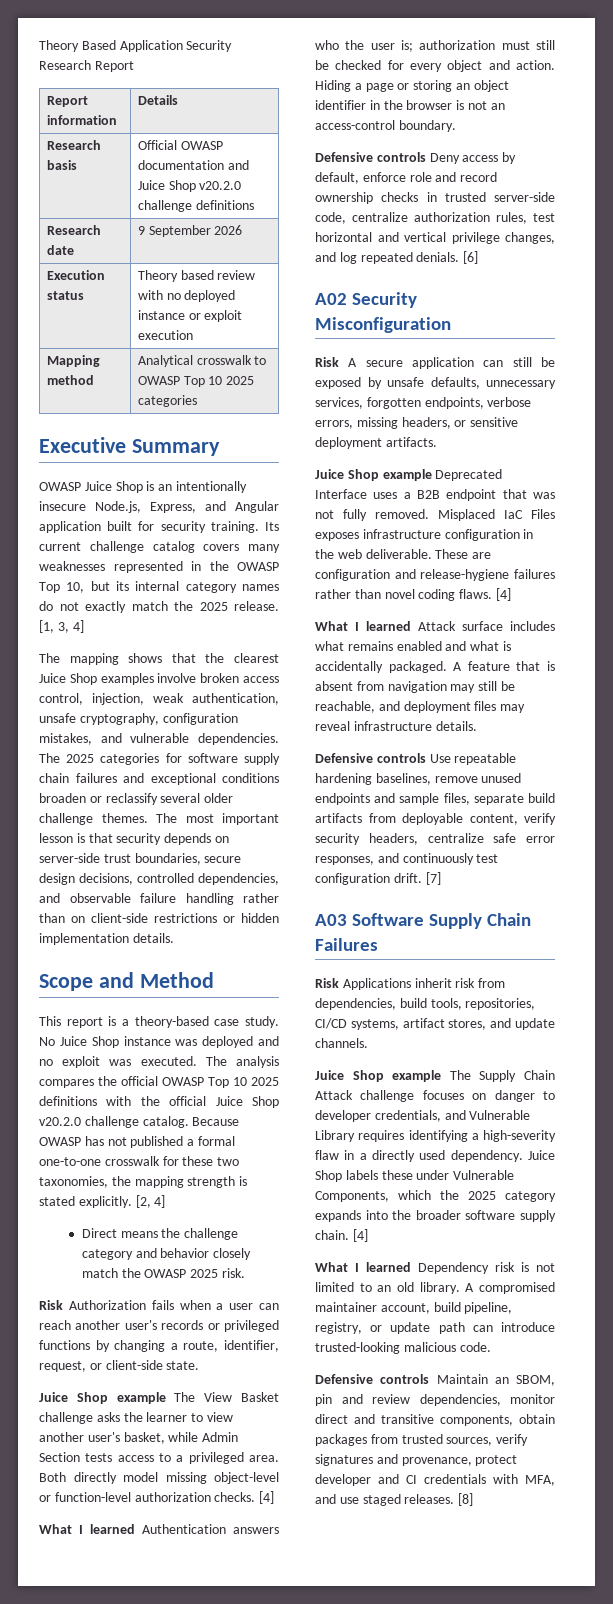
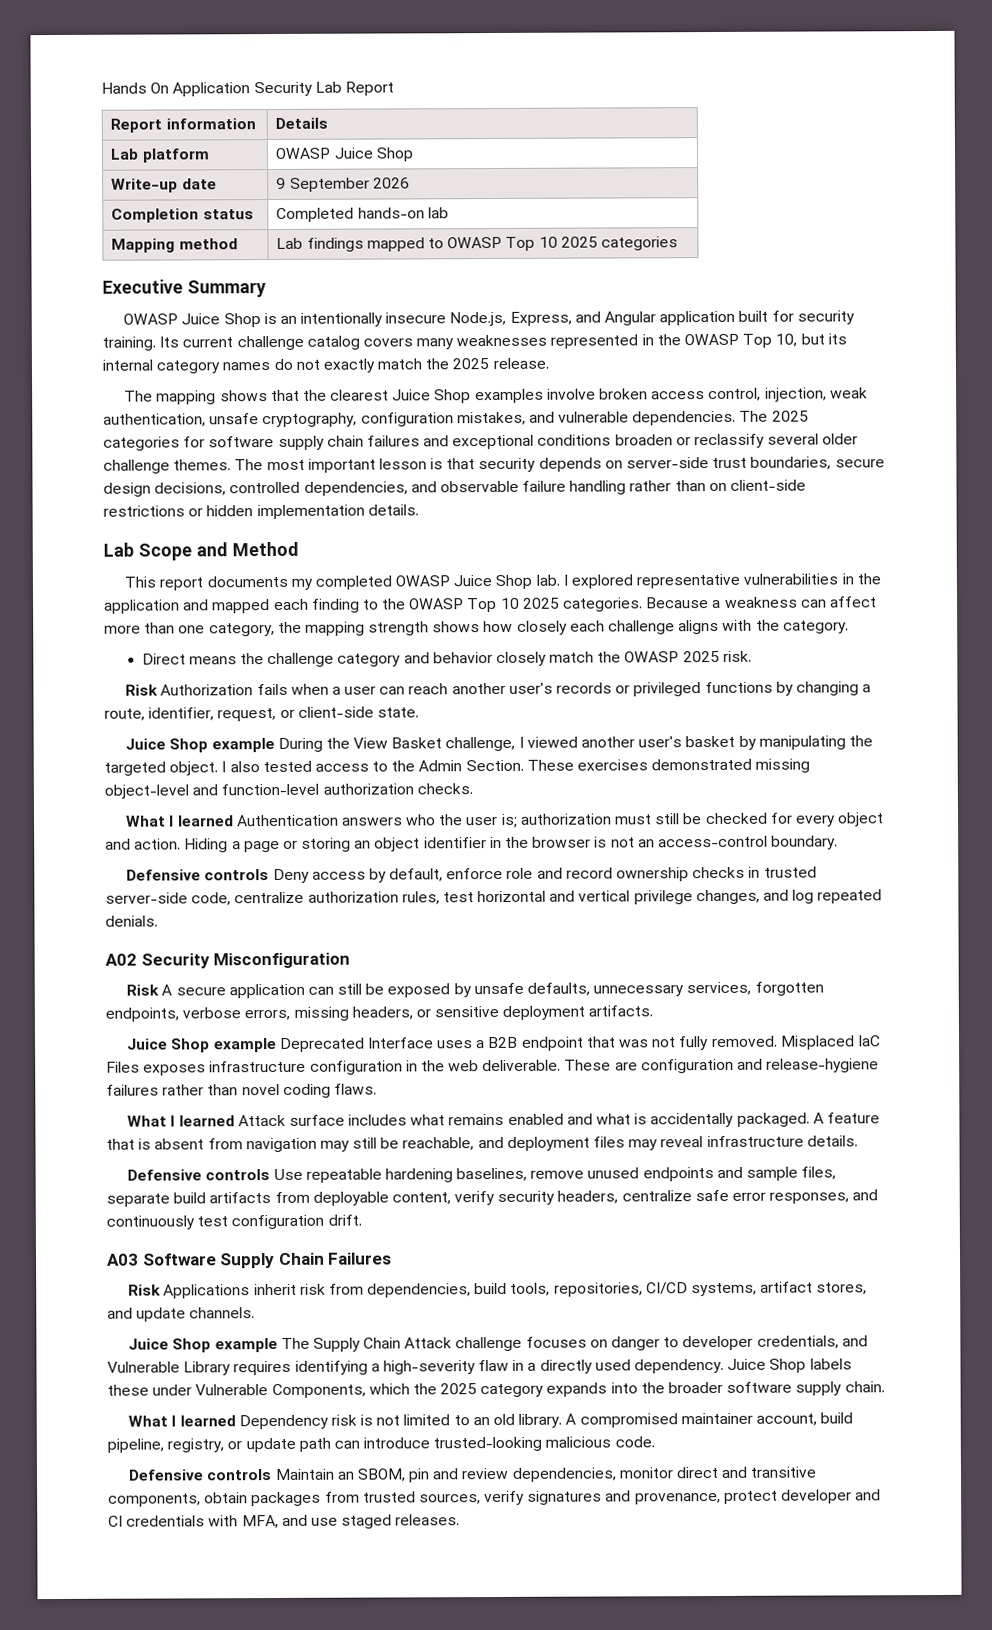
- Theory Based Application Security Research Report
+ Hands On Application Security Lab Report
- Research basis | Official OWASP documentation and Juice Shop v20.2.0 challenge definitions
- Research date | 9 September 2026
+ Lab platform | OWASP Juice Shop
+ Write-up date | 9 September 2026
- Execution status | Theory based review with no deployed instance or exploit execution
+ Completion status | Completed hands-on lab
- Mapping method | Analytical crosswalk to OWASP Top 10 2025 categories
+ Mapping method | Lab findings mapped to OWASP Top 10 2025 categories
- [1, 3, 4]
- Scope and Method
+ Lab Scope and Method
- This report is a theory-based case study. No Juice Shop instance was deployed and no exploit was executed. The analysis compares the official OWASP Top 10 2025 definitions with the official Juice Shop v20.2.0 challenge catalog. Because OWASP has not published a formal one-to-one crosswalk for these two taxonomies, the mapping strength is stated explicitly. [2, 4]
+ This report documents my completed OWASP Juice Shop lab. I explored representative vulnerabilities in the application and mapped each finding to the OWASP Top 10 2025 categories. Because a weakness can affect more than one category, the mapping strength shows how closely each challenge aligns with the category.
- Juice Shop example The View Basket challenge asks the learner to view another user's basket, while Admin Section tests access to a privileged area. Both directly model missing object-level or function-level authorization checks. [4]
+ Juice Shop example During the View Basket challenge, I viewed another user's basket by manipulating the targeted object. I also tested access to the Admin Section. These exercises demonstrated missing object-level and function-level authorization checks.
- [6]
- These are configuration and release-hygiene failures rather than novel coding flaws. [4]
+ These are configuration and release-hygiene failures rather than novel coding flaws.
- [7]
- Juice Shop labels these under Vulnerable Components, which the 2025 category expands into the broader software supply chain. [4]
+ Juice Shop labels these under Vulnerable Components, which the 2025 category expands into the broader software supply chain.
- [8]

